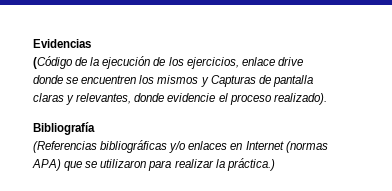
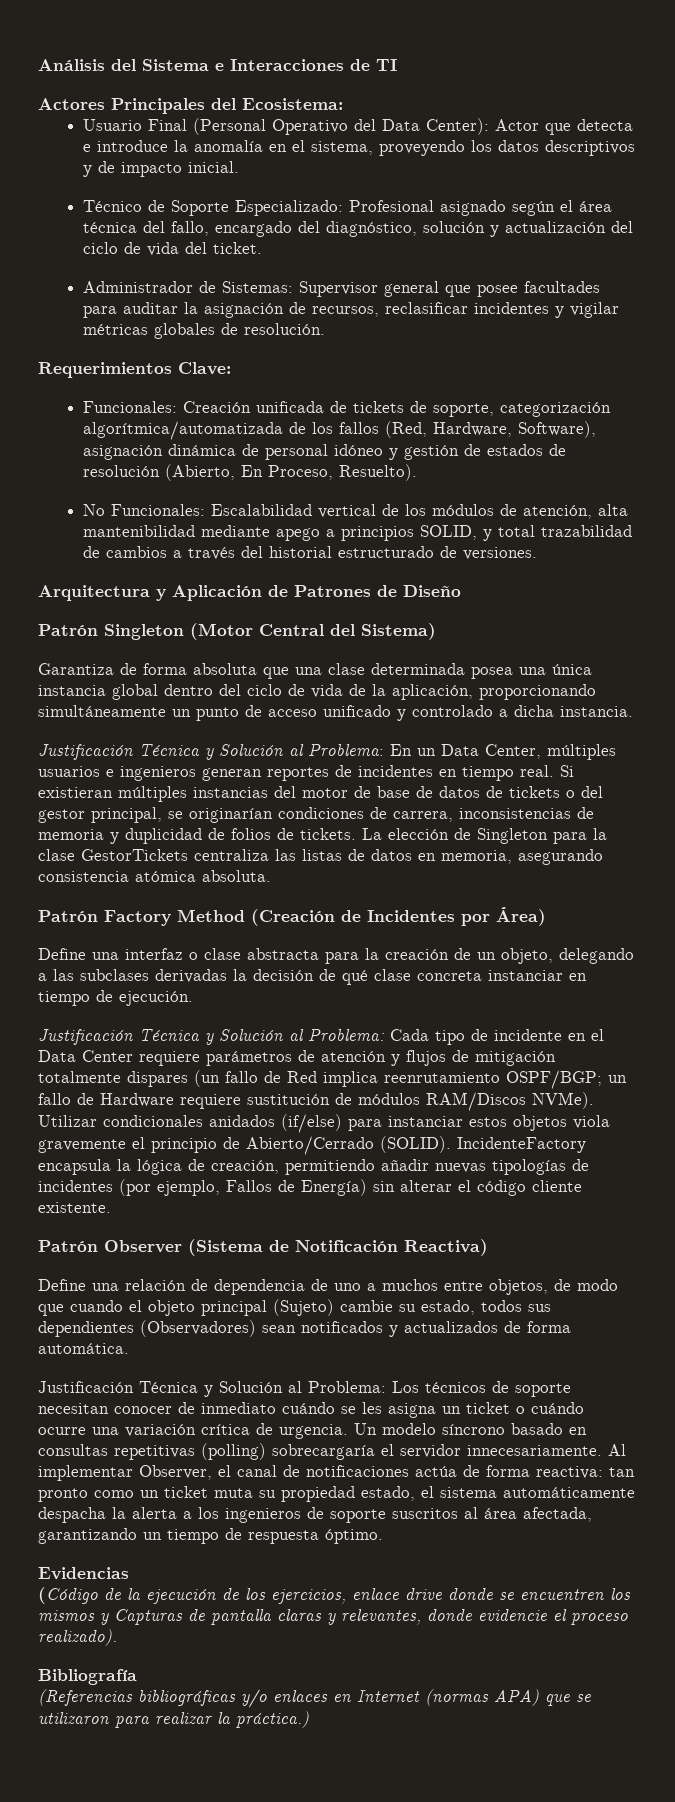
+ Análisis del Sistema e Interacciones de TI
+ Actores Principales del Ecosistema:
+ Usuario Final (Personal Operativo del Data Center): Actor que detecta e introduce la anomalía en el sistema, proveyendo los datos descriptivos y de impacto inicial.
+ Técnico de Soporte Especializado: Profesional asignado según el área técnica del fallo, encargado del diagnóstico, solución y actualización del ciclo de vida del ticket.
+ Administrador de Sistemas: Supervisor general que posee facultades para auditar la asignación de recursos, reclasificar incidentes y vigilar métricas globales de resolución.
+ Requerimientos Clave:
+ Funcionales: Creación unificada de tickets de soporte, categorización algorítmica/automatizada de los fallos (Red, Hardware, Software), asignación dinámica de personal idóneo y gestión de estados de resolución (Abierto, En Proceso, Resuelto).
+ No Funcionales: Escalabilidad vertical de los módulos de atención, alta mantenibilidad mediante apego a principios SOLID, y total trazabilidad de cambios a través del historial estructurado de versiones.
+ Arquitectura y Aplicación de Patrones de Diseño
+ Patrón Singleton (Motor Central del Sistema)
+ Garantiza de forma absoluta que una clase determinada posea una única instancia global dentro del ciclo de vida de la aplicación, proporcionando simultáneamente un punto de acceso unificado y controlado a dicha instancia.
+ Justificación Técnica y Solución al Problema: En un Data Center, múltiples usuarios e ingenieros generan reportes de incidentes en tiempo real. Si existieran múltiples instancias del motor de base de datos de tickets o del gestor principal, se originarían condiciones de carrera, inconsistencias de memoria y duplicidad de folios de tickets. La elección de Singleton para la clase GestorTickets centraliza las listas de datos en memoria, asegurando consistencia atómica absoluta.
+ Patrón Factory Method (Creación de Incidentes por Área)
+ Define una interfaz o clase abstracta para la creación de un objeto, delegando a las subclases derivadas la decisión de qué clase concreta instanciar en tiempo de ejecución.
+ Justificación Técnica y Solución al Problema: Cada tipo de incidente en el Data Center requiere parámetros de atención y flujos de mitigación totalmente dispares (un fallo de Red implica reenrutamiento OSPF/BGP; un fallo de Hardware requiere sustitución de módulos RAM/Discos NVMe). Utilizar condicionales anidados (if/else) para instanciar estos objetos viola gravemente el principio de Abierto/Cerrado (SOLID). IncidenteFactory encapsula la lógica de creación, permitiendo añadir nuevas tipologías de incidentes (por ejemplo, Fallos de Energía) sin alterar el código cliente existente.
+ Patrón Observer (Sistema de Notificación Reactiva)
+ Define una relación de dependencia de uno a muchos entre objetos, de modo que cuando el objeto principal (Sujeto) cambie su estado, todos sus dependientes (Observadores) sean notificados y actualizados de forma automática.
+ Justificación Técnica y Solución al Problema: Los técnicos de soporte necesitan conocer de inmediato cuándo se les asigna un ticket o cuándo ocurre una variación crítica de urgencia. Un modelo síncrono basado en consultas repetitivas (polling) sobrecargaría el servidor innecesariamente. Al implementar Observer, el canal de notificaciones actúa de forma reactiva: tan pronto como un ticket muta su propiedad estado, el sistema automáticamente despacha la alerta a los ingenieros de soporte suscritos al área afectada, garantizando un tiempo de respuesta óptimo.

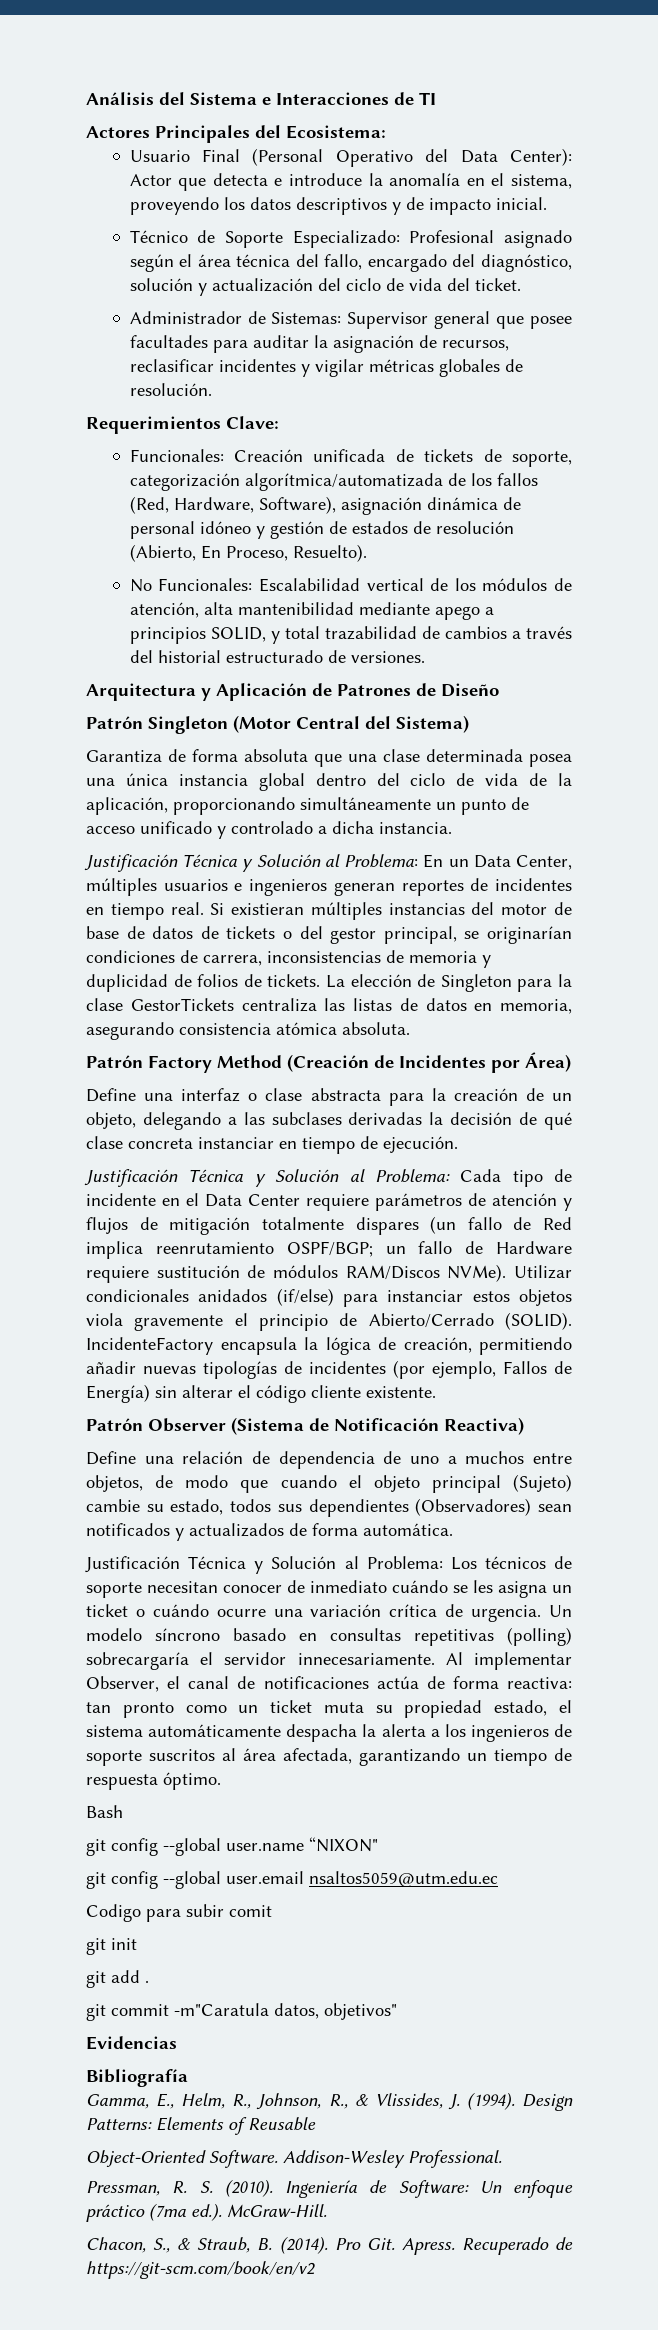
+ Bash
+ git config --global user.name “NIXON"
+ git config --global user.email nsaltos5059@utm.edu.ec
+ Codigo para subir comit
+ git init
+ git add .
+ git commit -m"Caratula datos, objetivos"
  Evidencias
- (Código de la ejecución de los ejercicios, enlace drive donde se encuentren los mismos y Capturas de pantalla claras y relevantes, donde evidencie el proceso realizado).
  Bibliografía
- (Referencias bibliográficas y/o enlaces en Internet (normas APA) que se utilizaron para realizar la práctica.)
+ Gamma, E., Helm, R., Johnson, R., & Vlissides, J. (1994). Design Patterns: Elements of Reusable
+ Object-Oriented Software. Addison-Wesley Professional.
+ Pressman, R. S. (2010). Ingeniería de Software: Un enfoque práctico (7ma ed.). McGraw-Hill.
+ Chacon, S., & Straub, B. (2014). Pro Git. Apress. Recuperado de https://git-scm.com/book/en/v2

